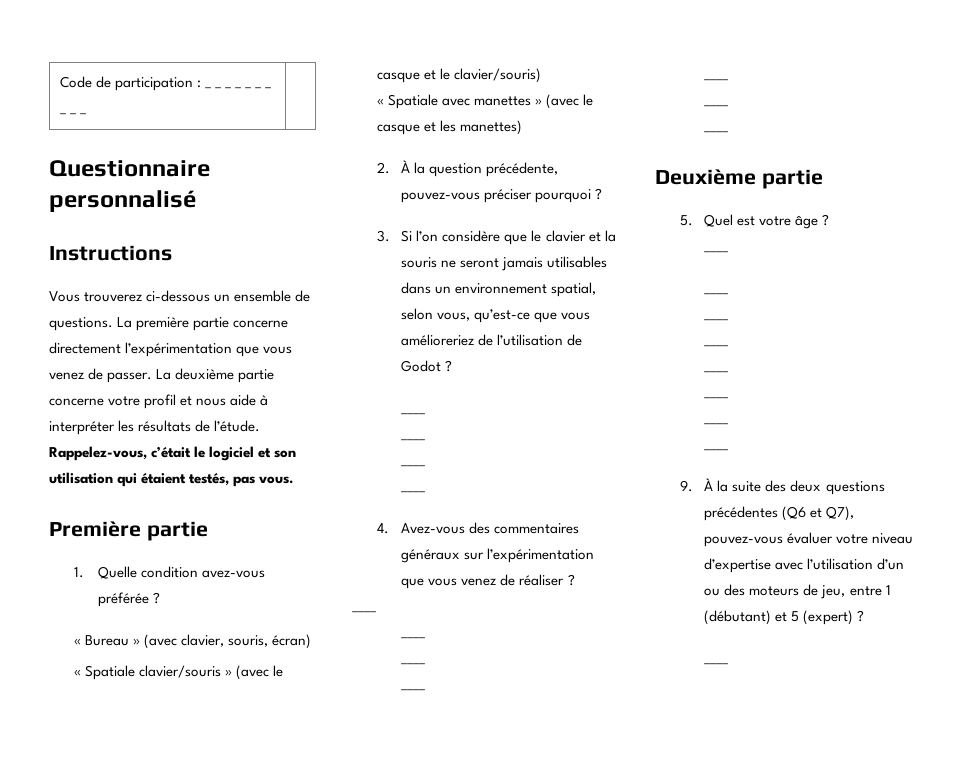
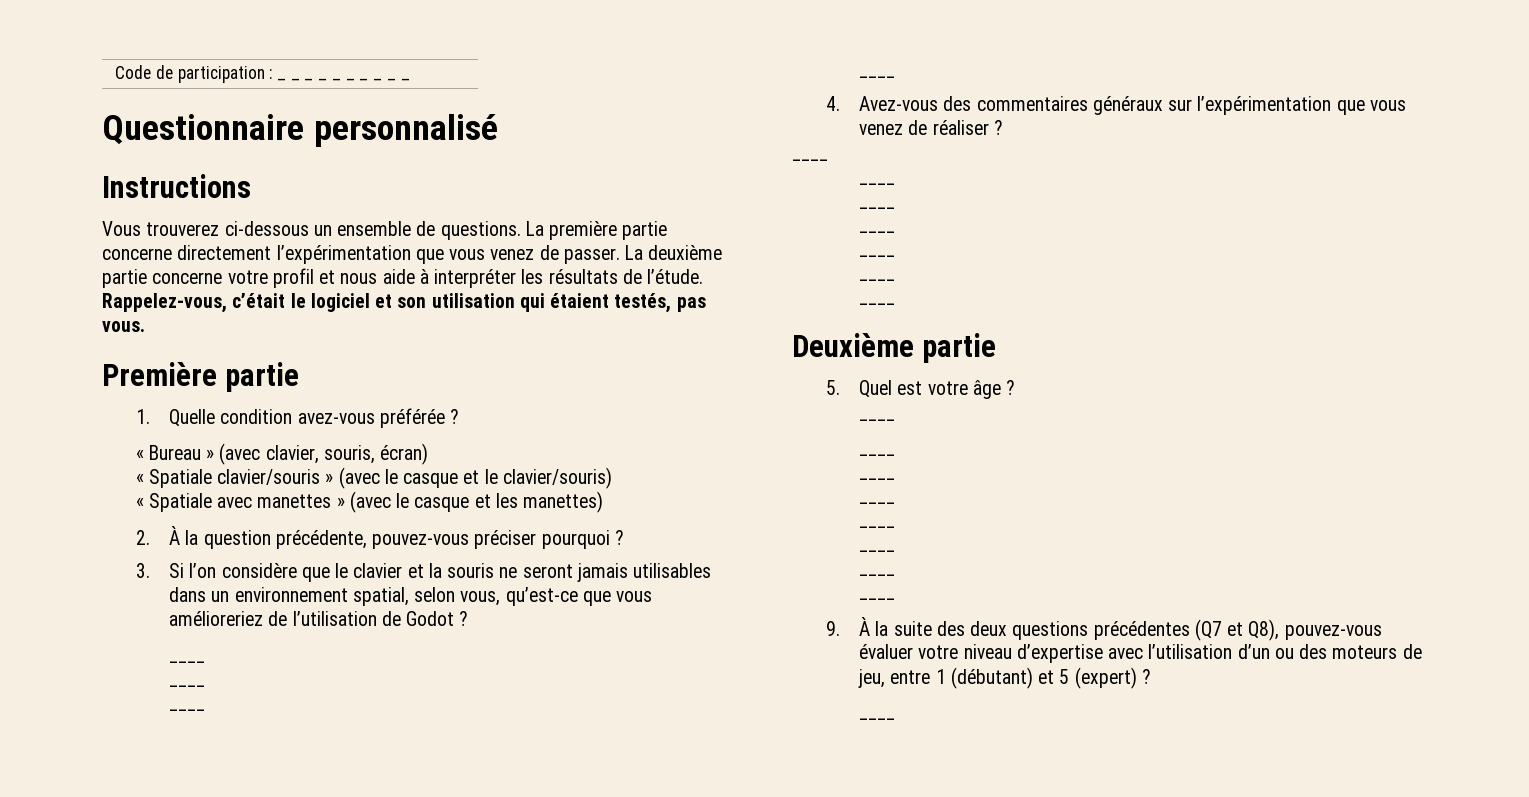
- 9. À la suite des deux questions précédentes (Q6 et Q7), pouvez-vous évaluer votre niveau d’expertise avec l’utilisation d’un ou des moteurs de jeu, entre 1 (débutant) et 5 (expert) ?
+ 9. À la suite des deux questions précédentes (Q7 et Q8), pouvez-vous évaluer votre niveau d’expertise avec l’utilisation d’un ou des moteurs de jeu, entre 1 (débutant) et 5 (expert) ?

